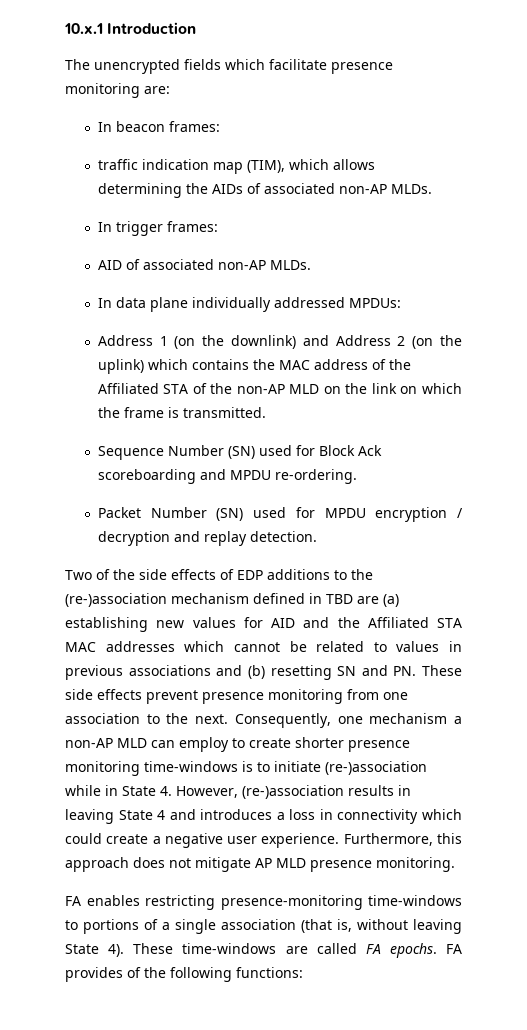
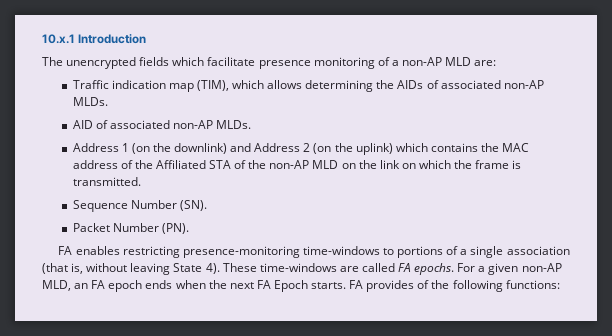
- The unencrypted fields which facilitate presence monitoring are:
- In beacon frames:
- traffic indication map (TIM), which allows determining the AIDs of associated non-AP MLDs.
+ The unencrypted fields which facilitate presence monitoring of a non-AP MLD are:
+ Traffic indication map (TIM), which allows determining the AIDs of associated non-AP MLDs.
- In trigger frames:
- In data plane individually addressed MPDUs:
- Sequence Number (SN) used for Block Ack scoreboarding and MPDU re-ordering.
- Packet Number (SN) used for MPDU encryption / decryption and replay detection.
- Two of the side effects of EDP additions to the (re-)association mechanism defined in TBD are (a) establishing new values for AID and the Affiliated STA MAC addresses which cannot be related to values in previous associations and (b) resetting SN and PN. These side effects prevent presence monitoring from one association to the next. Consequently, one mechanism a non-AP MLD can employ to create shorter presence monitoring time-windows is to initiate (re-)association while in State 4. However, (re-)association results in leaving State 4 and introduces a loss in connectivity which could create a negative user experience. Furthermore, this approach does not mitigate AP MLD presence monitoring.
+ Sequence Number (SN).
+ Packet Number (PN).
+ For a given non-AP MLD, an FA epoch ends when the next FA Epoch starts.

